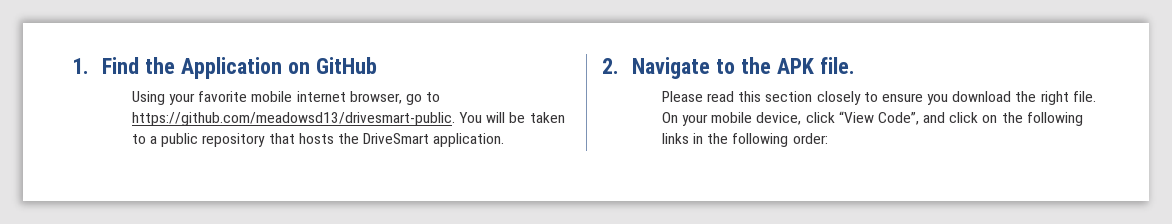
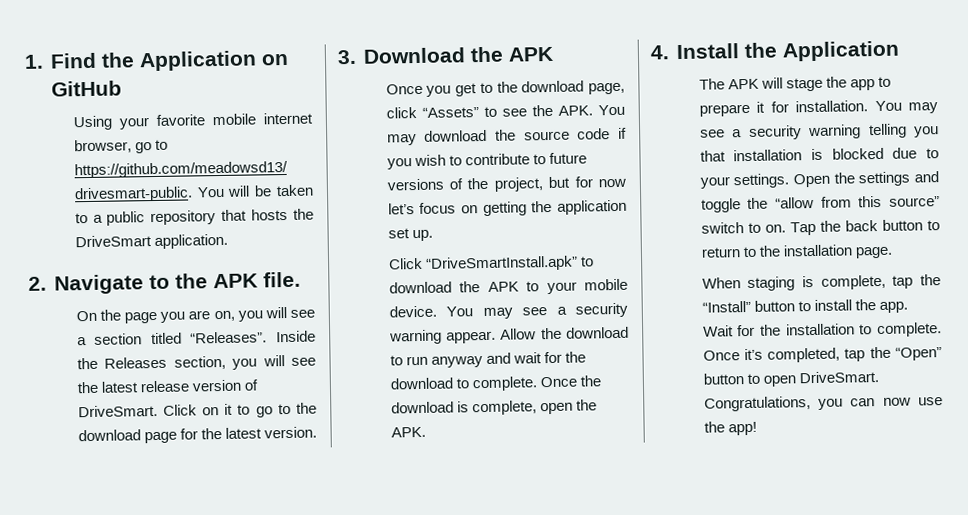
- Please read this section closely to ensure you download the right file. On your mobile device, click “View Code”, and click on the following links in the following order:
+ On the page you are on, you will see a section titled “Releases”. Inside the Releases section, you will see the latest release version of DriveSmart. Click on it to go to the download page for the latest version.
+ 3. Download the APK
+ Once you get to the download page, click “Assets” to see the APK. You may download the source code if you wish to contribute to future versions of the project, but for now let’s focus on getting the application set up.
+ Click “DriveSmartInstall.apk” to download the APK to your mobile device. You may see a security warning appear. Allow the download to run anyway and wait for the download to complete. Once the download is complete, open the APK.
+ 4. Install the Application
+ The APK will stage the app to prepare it for installation. You may see a security warning telling you that installation is blocked due to your settings. Open the settings and toggle the “allow from this source” switch to on. Tap the back button to return to the installation page.
+ When staging is complete, tap the “Install” button to install the app. Wait for the installation to complete. Once it’s completed, tap the “Open” button to open DriveSmart. Congratulations, you can now use the app!

